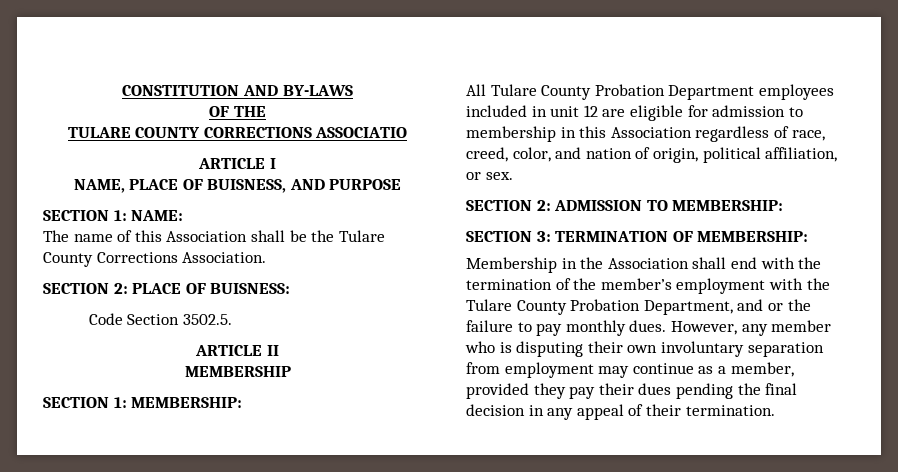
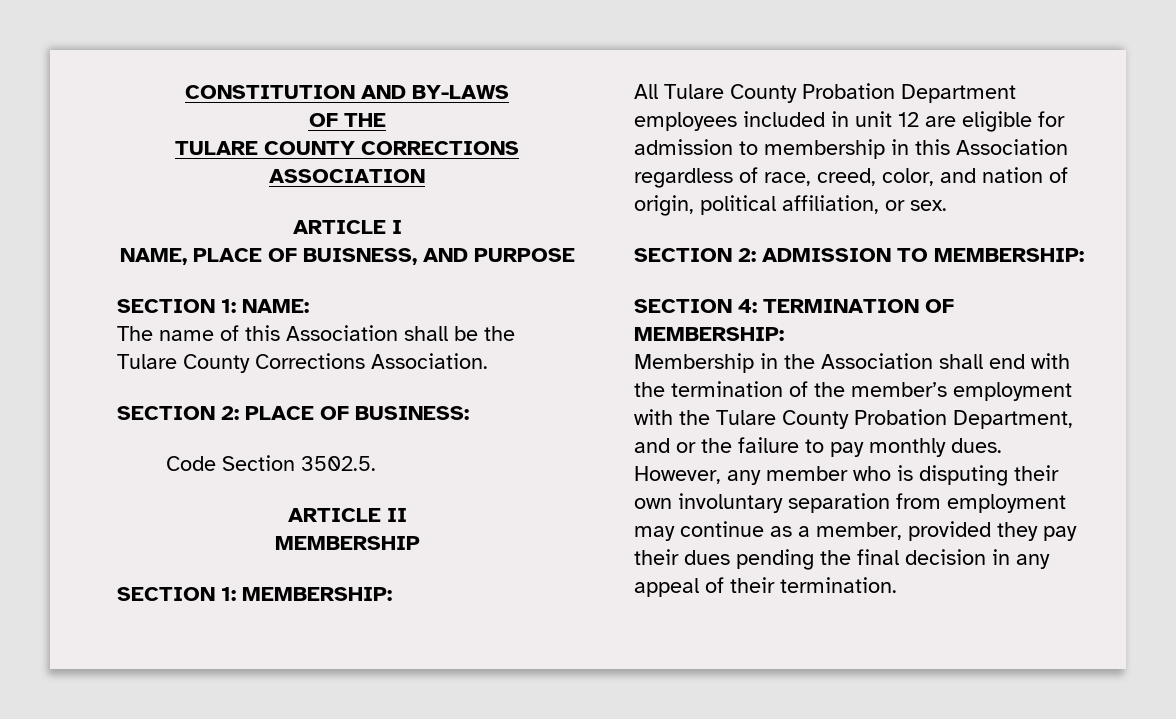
- TULARE COUNTY CORRECTIONS ASSOCIATIO
+ TULARE COUNTY CORRECTIONS ASSOCIATION
- SECTION 2: PLACE OF BUISNESS:
+ SECTION 2: PLACE OF BUSINESS:
- SECTION 3: TERMINATION OF MEMBERSHIP:
+ SECTION 4: TERMINATION OF MEMBERSHIP:

